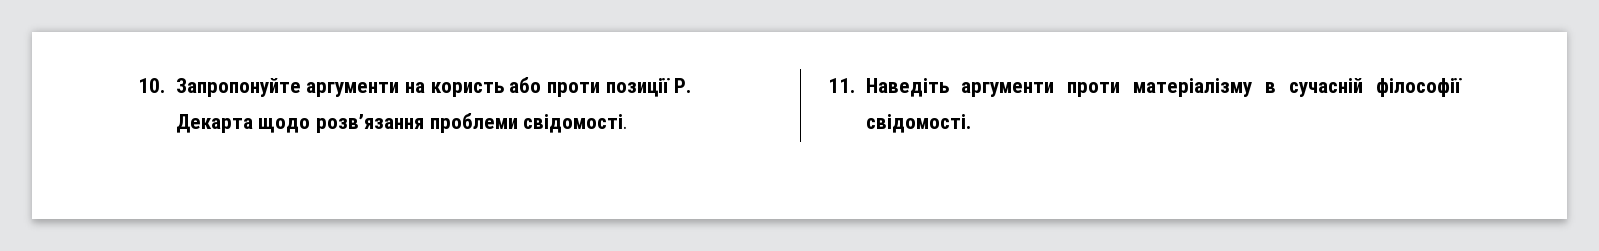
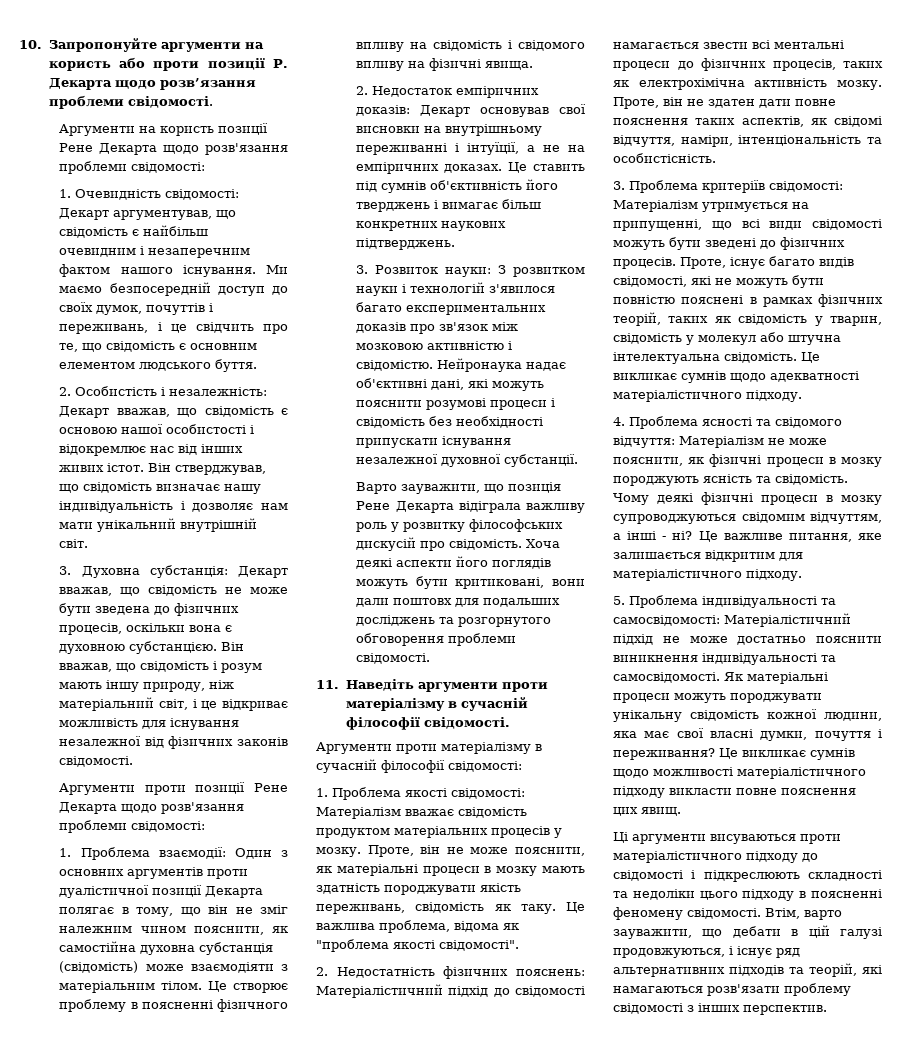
+ Аргументи на користь позиції Рене Декарта щодо розв'язання проблеми свідомості:
+ 1. Очевидність свідомості: Декарт аргументував, що свідомість є найбільш очевидним і незаперечним фактом нашого існування. Ми маємо безпосередній доступ до своїх думок, почуттів і переживань, і це свідчить про те, що свідомість є основним елементом людського буття.
+ 2. Особистість і незалежність: Декарт вважав, що свідомість є основою нашої особистості і відокремлює нас від інших живих істот. Він стверджував, що свідомість визначає нашу індивідуальність і дозволяє нам мати унікальний внутрішній світ.
+ 3. Духовна субстанція: Декарт вважав, що свідомість не може бути зведена до фізичних процесів, оскільки вона є духовною субстанцією. Він вважав, що свідомість і розум мають іншу природу, ніж матеріальний світ, і це відкриває можливість для існування незалежної від фізичних законів свідомості.
+ Аргументи проти позиції Рене Декарта щодо розв'язання проблеми свідомості:
+ 1. Проблема взаємодії: Один з основних аргументів проти дуалістичної позиції Декарта полягає в тому, що він не зміг належним чином пояснити, як самостійна духовна субстанція (свідомість) може взаємодіяти з матеріальним тілом. Це створює проблему в поясненні фізичного впливу на свідомість і свідомого впливу на фізичні явища.
+ 2. Недостаток емпіричних доказів: Декарт основував свої висновки на внутрішньому переживанні і інтуїції, а не на емпіричних доказах. Це ставить під сумнів об'єктивність його тверджень і вимагає більш конкретних наукових підтверджень.
+ 3. Розвиток науки: З розвитком науки і технологій з'явилося багато експериментальних доказів про зв'язок між мозковою активністю і свідомістю. Нейронаука надає об'єктивні дані, які можуть пояснити розумові процеси і свідомість без необхідності припускати існування незалежної духовної субстанції.
+ Варто зауважити, що позиція Рене Декарта відіграла важливу роль у розвитку філософських дискусій про свідомість. Хоча деякі аспекти його поглядів можуть бути критиковані, вони дали поштовх для подальших досліджень та розгорнутого обговорення проблеми свідомості.
+ Аргументи проти матеріалізму в сучасній філософії свідомості:
+ 1. Проблема якості свідомості: Матеріалізм вважає свідомість продуктом матеріальних процесів у мозку. Проте, він не може пояснити, як матеріальні процеси в мозку мають здатність породжувати якість переживань, свідомість як таку. Це важлива проблема, відома як "проблема якості свідомості".
+ 2. Недостатність фізичних пояснень: Матеріалістичний підхід до свідомості намагається звести всі ментальні процеси до фізичних процесів, таких як електрохімічна активність мозку. Проте, він не здатен дати повне пояснення таких аспектів, як свідомі відчуття, наміри, інтенціональність та особистісність.
+ 3. Проблема критеріїв свідомості: Матеріалізм утримується на припущенні, що всі види свідомості можуть бути зведені до фізичних процесів. Проте, існує багато видів свідомості, які не можуть бути повністю пояснені в рамках фізичних теорій, таких як свідомість у тварин, свідомість у молекул або штучна інтелектуальна свідомість. Це викликає сумнів щодо адекватності матеріалістичного підходу.
+ 4. Проблема ясності та свідомого відчуття: Матеріалізм не може пояснити, як фізичні процеси в мозку породжують ясність та свідомість. Чому деякі фізичні процеси в мозку супроводжуються свідомим відчуттям, а інші - ні? Це важливе питання, яке залишається відкритим для матеріалістичного підходу.
+ 5. Проблема індивідуальності та самосвідомості: Матеріалістичний підхід не може достатньо пояснити виникнення індивідуальності та самосвідомості. Як матеріальні процеси можуть породжувати унікальну свідомість кожної людини, яка має свої власні думки, почуття і переживання? Це викликає сумнів щодо можливості матеріалістичного підходу викласти повне пояснення цих явищ.
+ Ці аргументи висуваються проти матеріалістичного підходу до свідомості і підкреслюють складності та недоліки цього підходу в поясненні феномену свідомості. Втім, варто зауважити, що дебати в цій галузі продовжуються, і існує ряд альтернативних підходів та теорій, які намагаються розв'язати проблему свідомості з інших перспектив.

